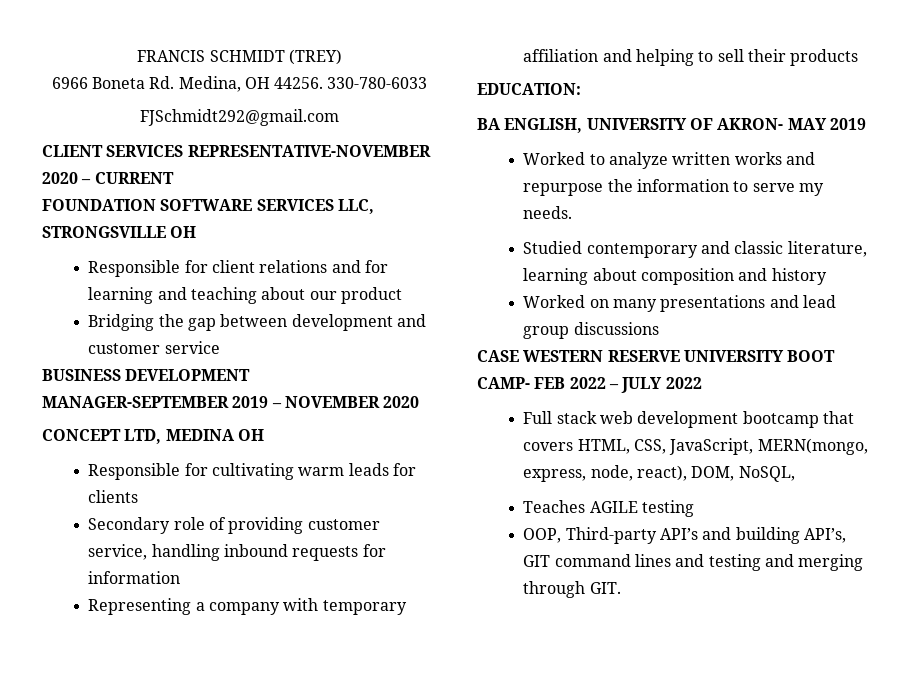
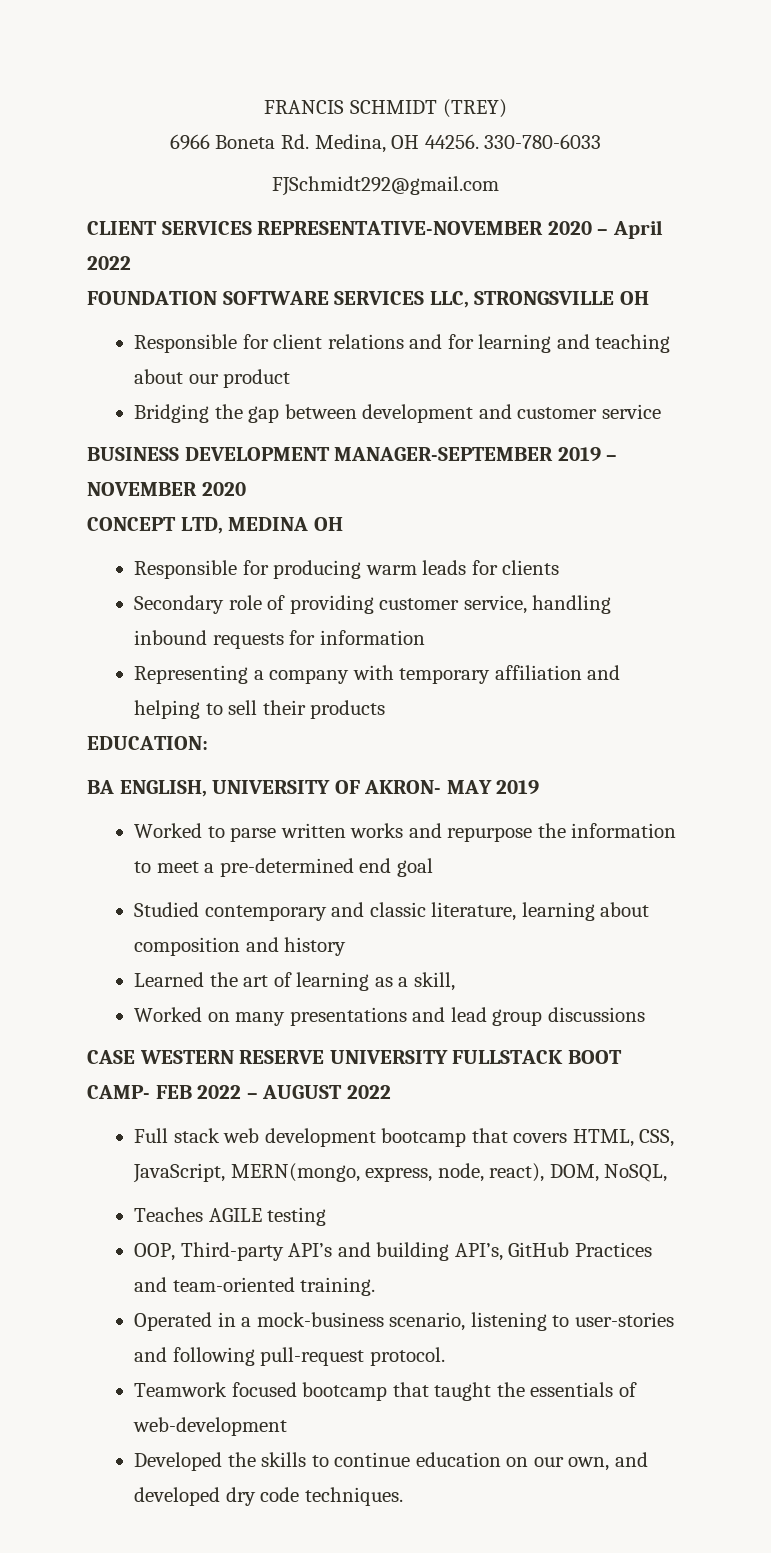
- CLIENT SERVICES REPRESENTATIVE-NOVEMBER 2020 – CURRENT
+ CLIENT SERVICES REPRESENTATIVE-NOVEMBER 2020 – April 2022
- Responsible for cultivating warm leads for clients
+ Responsible for producing warm leads for clients
- Worked to analyze written works and repurpose the information to serve my needs.
+ Worked to parse written works and repurpose the information to meet a pre-determined end goal
+ Learned the art of learning as a skill,
- CASE WESTERN RESERVE UNIVERSITY BOOT CAMP- FEB 2022 – JULY 2022
+ CASE WESTERN RESERVE UNIVERSITY FULLSTACK BOOT CAMP- FEB 2022 – AUGUST 2022
- OOP, Third-party API’s and building API’s, GIT command lines and testing and merging through GIT.
+ OOP, Third-party API’s and building API’s, GitHub Practices and team-oriented training.
+ Operated in a mock-business scenario, listening to user-stories and following pull-request protocol.
+ Teamwork focused bootcamp that taught the essentials of web-development
+ Developed the skills to continue education on our own, and developed dry code techniques.

